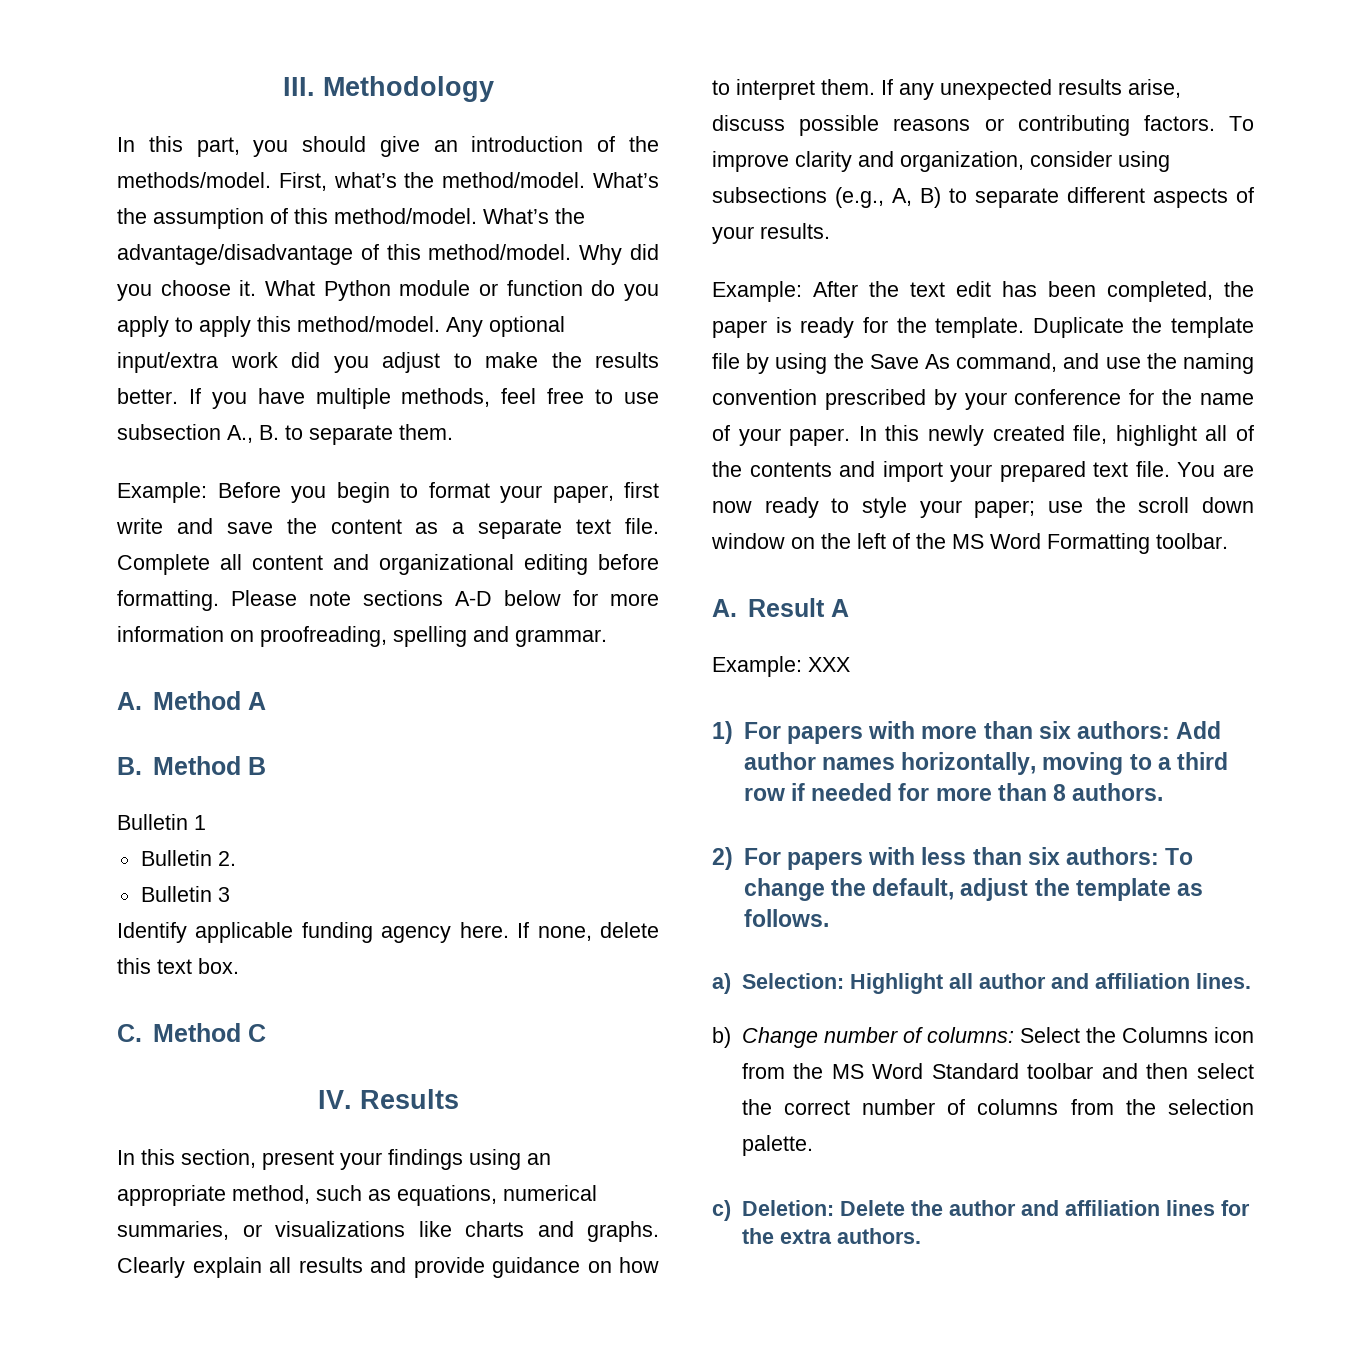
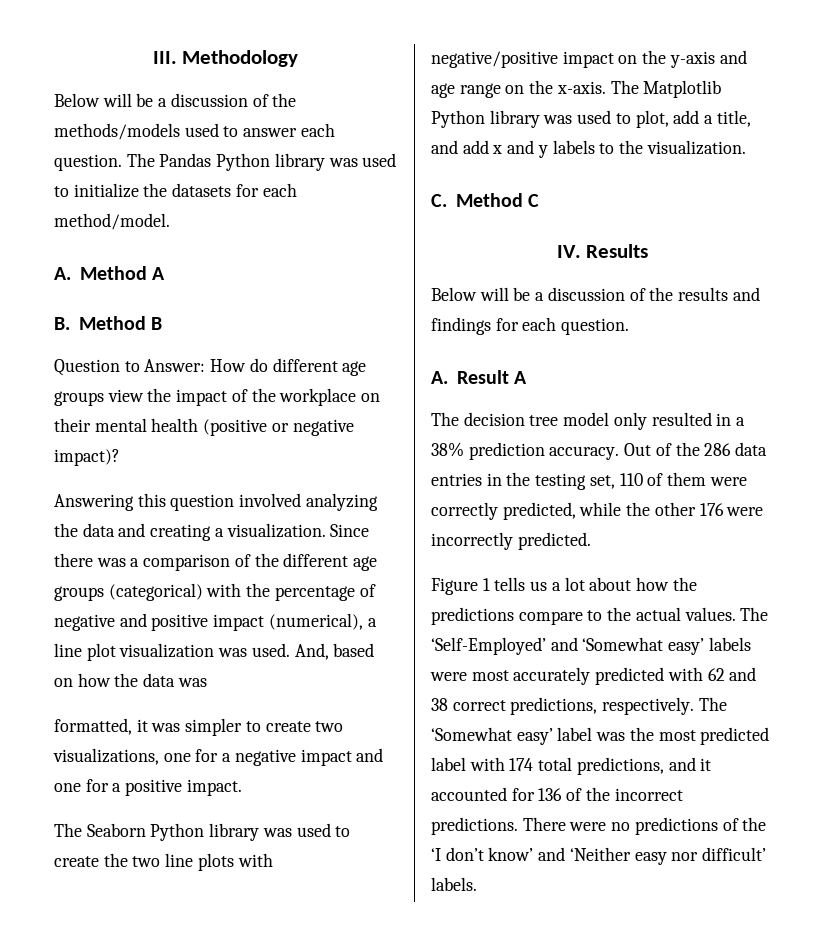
- In this part, you should give an introduction of the methods/model. First, what’s the method/model. What’s the assumption of this method/model. What’s the advantage/disadvantage of this method/model. Why did you choose it. What Python module or function do you apply to apply this method/model. Any optional input/extra work did you adjust to make the results better. If you have multiple methods, feel free to use subsection A., B. to separate them.
- Example: Before you begin to format your paper, first write and save the content as a separate text file. Complete all content and organizational editing before formatting. Please note sections A-D below for more information on proofreading, spelling and grammar.
+ Below will be a discussion of the methods/models used to answer each question. The Pandas Python library was used to initialize the datasets for each method/model.
- Bulletin 1
- Bulletin 2.
- Bulletin 3
- Identify applicable funding agency here. If none, delete this text box.
+ Question to Answer: How do different age groups view the impact of the workplace on their mental health (positive or negative impact)?
+ Answering this question involved analyzing the data and creating a visualization. Since there was a comparison of the different age groups (categorical) with the percentage of negative and positive impact (numerical), a line plot visualization was used. And, based on how the data was
+ formatted, it was simpler to create two visualizations, one for a negative impact and one for a positive impact.
+ The Seaborn Python library was used to create the two line plots with negative/positive impact on the y-axis and age range on the x-axis. The Matplotlib Python library was used to plot, add a title, and add x and y labels to the visualization.
- In this section, present your findings using an appropriate method, such as equations, numerical summaries, or visualizations like charts and graphs. Clearly explain all results and provide guidance on how to interpret them. If any unexpected results arise, discuss possible reasons or contributing factors. To improve clarity and organization, consider using subsections (e.g., A, B) to separate different aspects of your results.
- Example: After the text edit has been completed, the paper is ready for the template. Duplicate the template file by using the Save As command, and use the naming convention prescribed by your conference for the name of your paper. In this newly created file, highlight all of the contents and import your prepared text file. You are now ready to style your paper; use the scroll down window on the left of the MS Word Formatting toolbar.
+ Below will be a discussion of the results and findings for each question.
  A. Result A
- Example: XXX
- 1) For papers with more than six authors: Add author names horizontally, moving to a third row if needed for more than 8 authors.
- 2) For papers with less than six authors: To change the default, adjust the template as follows.
- a) Selection: Highlight all author and affiliation lines.
- b) Change number of columns: Select the Columns icon from the MS Word Standard toolbar and then select the correct number of columns from the selection palette.
- c) Deletion: Delete the author and affiliation lines for the extra authors.
+ The decision tree model only resulted in a 38% prediction accuracy. Out of the 286 data entries in the testing set, 110 of them were correctly predicted, while the other 176 were incorrectly predicted.
+ Figure 1 tells us a lot about how the predictions compare to the actual values. The ‘Self-Employed’ and ‘Somewhat easy’ labels were most accurately predicted with 62 and 38 correct predictions, respectively. The ‘Somewhat easy’ label was the most predicted label with 174 total predictions, and it accounted for 136 of the incorrect predictions. There were no predictions of the ‘I don’t know’ and ‘Neither easy nor difficult’ labels.

